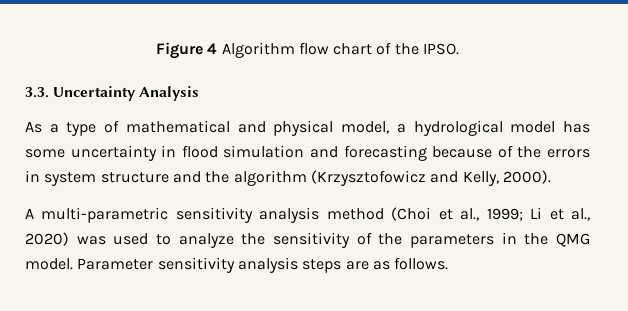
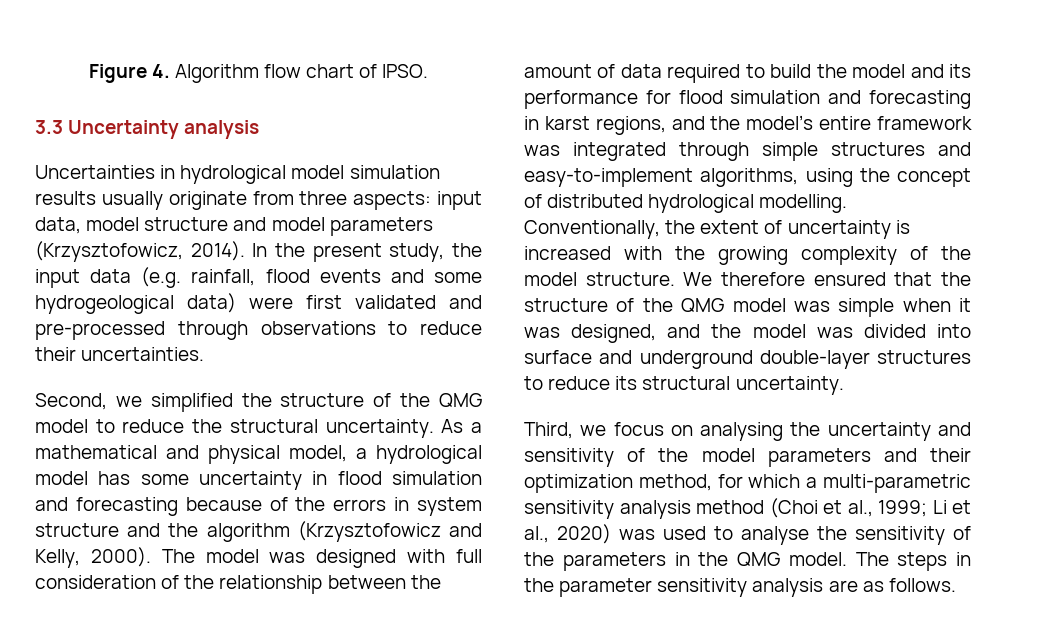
- Figure 4 Algorithm flow chart of the IPSO.
+ Figure 4. Algorithm flow chart of IPSO.
- 3.3. Uncertainty Analysis
- As a type of mathematical and physical model, a hydrological model has some uncertainty in flood simulation and forecasting because of the errors in system structure and the algorithm (Krzysztofowicz and Kelly, 2000).
- A multi-parametric sensitivity analysis method (Choi et al., 1999; Li et al., 2020) was used to analyze the sensitivity of the parameters in the QMG model.
+ 3.3 Uncertainty analysis
+ Uncertainties in hydrological model simulation results usually originate from three aspects: input data, model structure and model parameters (Krzysztofowicz, 2014). In the present study, the input data (e.g. rainfall, flood events and some hydrogeological data) were first validated and pre-processed through observations to reduce their uncertainties.
+ Second, we simplified the structure of the QMG model to reduce the structural uncertainty. As a mathematical and physical model, a hydrological model has some uncertainty in flood simulation and forecasting because of the errors in system structure and the algorithm (Krzysztofowicz and Kelly, 2000). The model was designed with full consideration of the relationship between the amount of data required to build the model and its performance for flood simulation and forecasting in karst regions, and the model’s entire framework was integrated through simple structures and easy-to-implement algorithms, using the concept of distributed hydrological modelling. Conventionally, the extent of uncertainty is increased with the growing complexity of the model structure. We therefore ensured that the structure of the QMG model was simple when it was designed, and the model was divided into surface and underground double-layer structures to reduce its structural uncertainty.
+ Third, we focus on analysing the uncertainty and sensitivity of the model parameters and their optimization method, for which a multi-parametric sensitivity analysis method (Choi et al., 1999; Li et al., 2020) was used to analyse the sensitivity of the parameters in the QMG model.
- Parameter sensitivity analysis steps are as follows.
+ The steps in the parameter sensitivity analysis are as follows.

